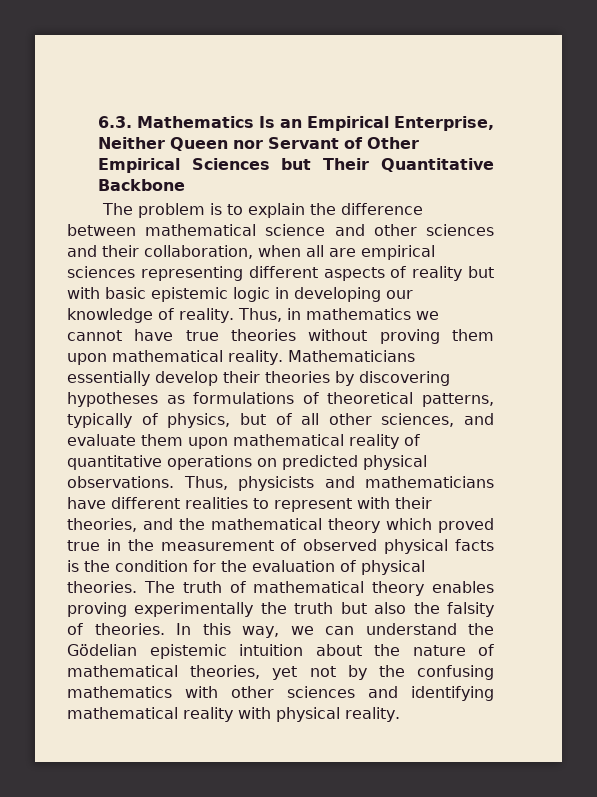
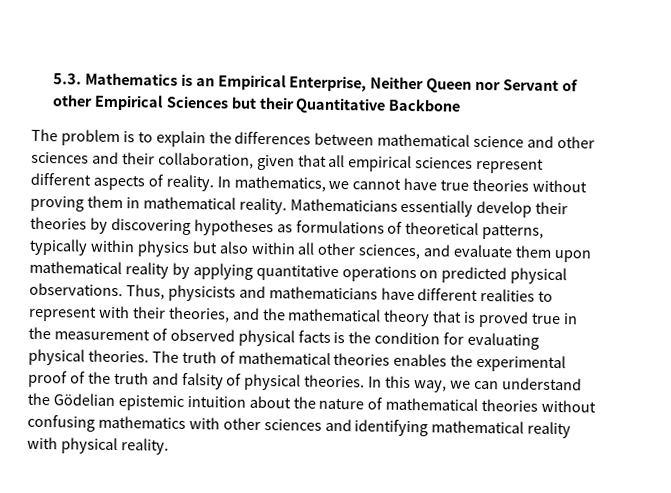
- 6.3. Mathematics Is an Empirical Enterprise, Neither Queen nor Servant of Other Empirical Sciences but Their Quantitative Backbone
+ 5.3. Mathematics is an Empirical Enterprise, Neither Queen nor Servant of other Empirical Sciences but their Quantitative Backbone
- The problem is to explain the difference between mathematical science and other sciences and their collaboration, when all are empirical sciences representing different aspects of reality but with basic epistemic logic in developing our knowledge of reality. Thus, in mathematics we cannot have true theories without proving them upon mathematical reality.
+ The problem is to explain the differences between mathematical science and other sciences and their collaboration, given that all empirical sciences represent different aspects of reality. In mathematics, we cannot have true theories without proving them in mathematical reality.
- Mathematicians essentially develop their theories by discovering hypotheses as formulations of theoretical patterns, typically of physics, but of all other sciences, and evaluate them upon mathematical reality of quantitative operations on predicted physical observations.
+ Mathematicians essentially develop their theories by discovering hypotheses as formulations of theoretical patterns, typically within physics but also within all other sciences, and evaluate them upon mathematical reality by applying quantitative operations on predicted physical observations.
- Thus, physicists and mathematicians have different realities to represent with their theories, and the mathematical theory which proved true in the measurement of observed physical facts is the condition for the evaluation of physical theories.
+ Thus, physicists and mathematicians have different realities to represent with their theories, and the mathematical theory that is proved true in the measurement of observed physical facts is the condition for evaluating physical theories.
- The truth of mathematical theory enables proving experimentally the truth but also the falsity of theories.
+ The truth of mathematical theories enables the experimental proof of the truth and falsity of physical theories.
- In this way, we can understand the Gödelian epistemic intuition about the nature of mathematical theories, yet not by the confusing mathematics with other sciences and identifying mathematical reality with physical reality.
+ In this way, we can understand the Gödelian epistemic intuition about the nature of mathematical theories without confusing mathematics with other sciences and identifying mathematical reality with physical reality.

